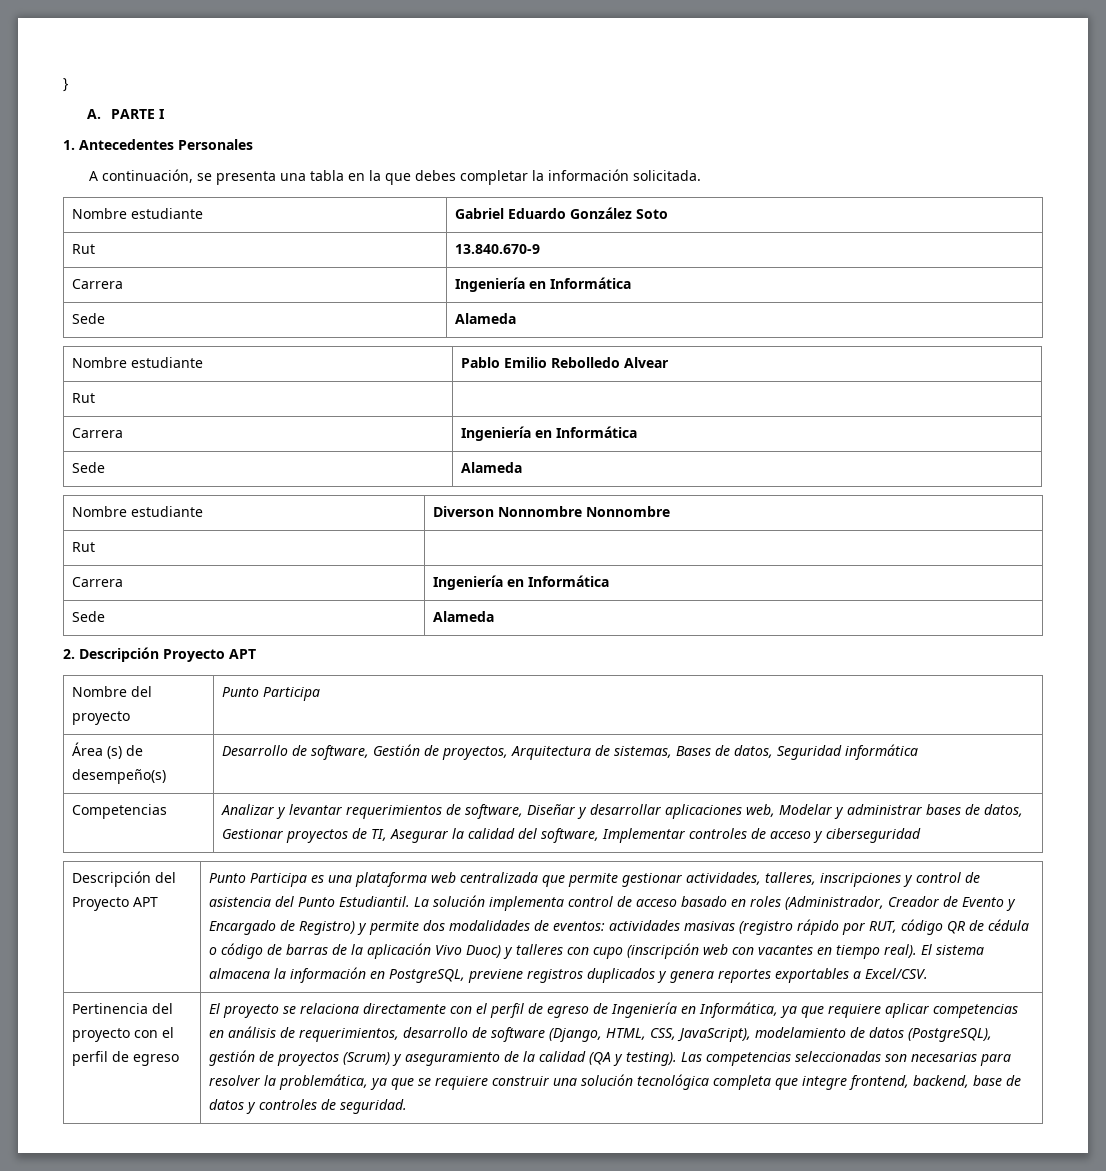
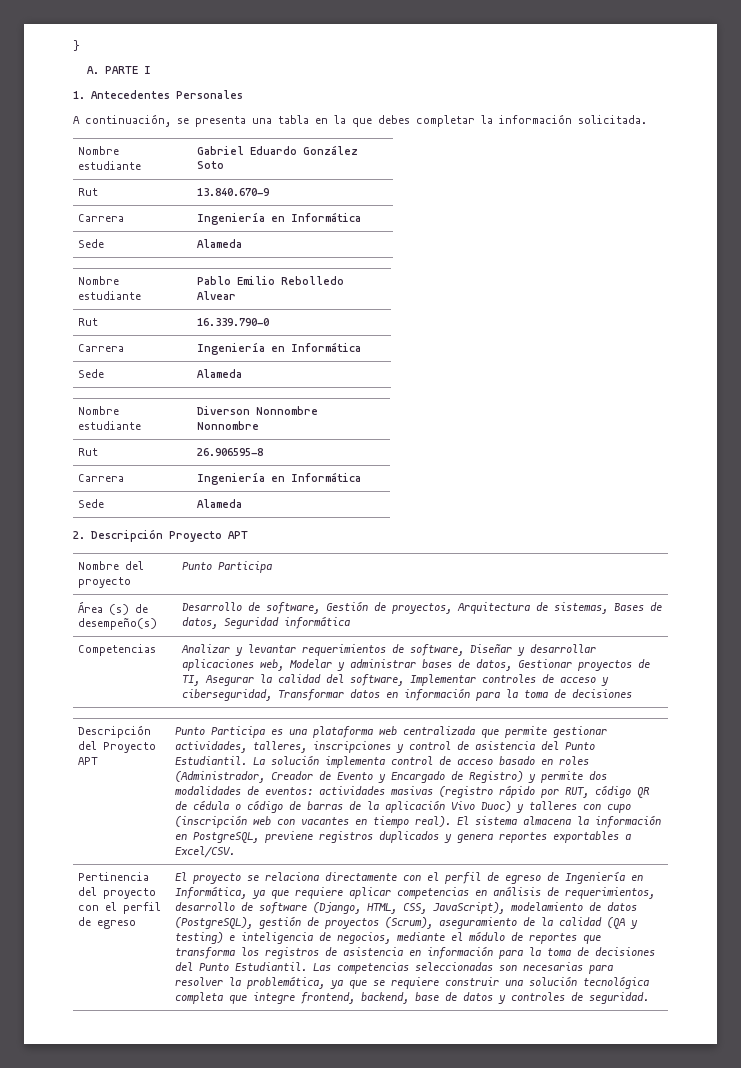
  Nombre estudiante | Pablo Emilio Rebolledo Alvear
- Rut |
+ Rut | 16.339.790-0
  Nombre estudiante | Diverson Nonnombre Nonnombre
- Rut |
+ Rut | 26.906595-8
- Analizar y levantar requerimientos de software, Diseñar y desarrollar aplicaciones web, Modelar y administrar bases de datos, Gestionar proyectos de TI, Asegurar la calidad del software, Implementar controles de acceso y ciberseguridad
+ Analizar y levantar requerimientos de software, Diseñar y desarrollar aplicaciones web, Modelar y administrar bases de datos, Gestionar proyectos de TI, Asegurar la calidad del software, Implementar controles de acceso y ciberseguridad, Transformar datos en información para la toma de decisiones
- El proyecto se relaciona directamente con el perfil de egreso de Ingeniería en Informática, ya que requiere aplicar competencias en análisis de requerimientos, desarrollo de software (Django, HTML, CSS, JavaScript), modelamiento de datos (PostgreSQL), gestión de proyectos (Scrum) y aseguramiento de la calidad (QA y testing).
+ El proyecto se relaciona directamente con el perfil de egreso de Ingeniería en Informática, ya que requiere aplicar competencias en análisis de requerimientos, desarrollo de software (Django, HTML, CSS, JavaScript), modelamiento de datos (PostgreSQL), gestión de proyectos (Scrum), aseguramiento de la calidad (QA y testing) e inteligencia de negocios, mediante el módulo de reportes que transforma los registros de asistencia en información para la toma de decisiones del Punto Estudiantil.

